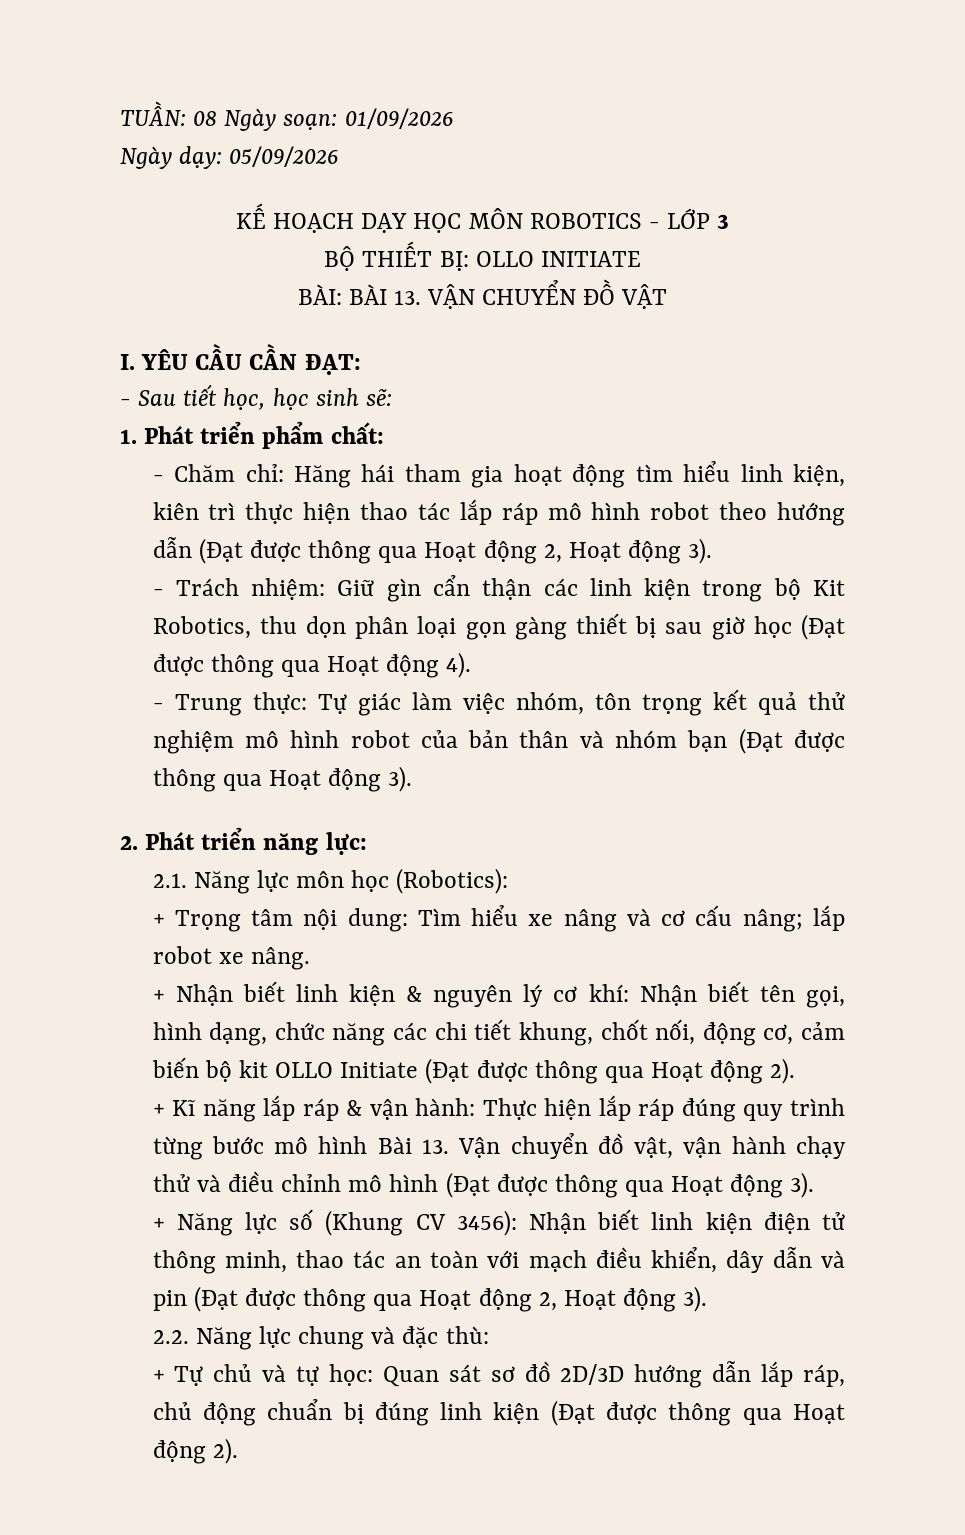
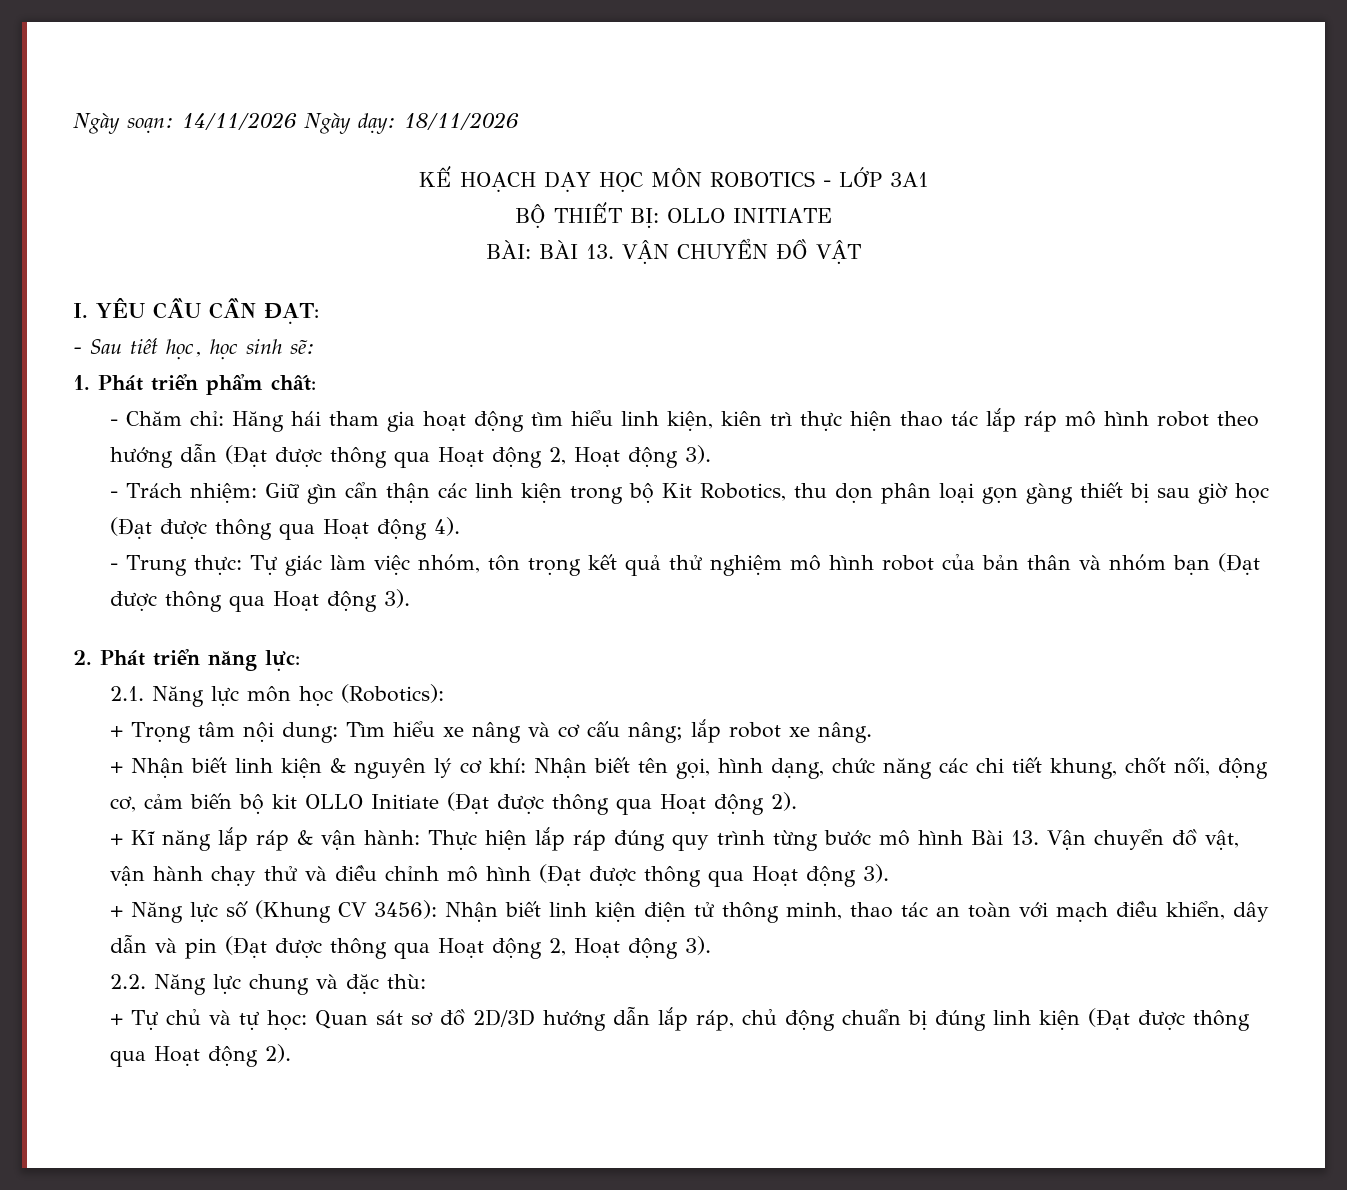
- TUẦN: 08 Ngày soạn: 01/09/2026
- Ngày dạy: 05/09/2026
+ Ngày soạn: 14/11/2026 Ngày dạy: 18/11/2026
- KẾ HOẠCH DẠY HỌC MÔN ROBOTICS - LỚP 3
+ KẾ HOẠCH DẠY HỌC MÔN ROBOTICS - LỚP 3A1

